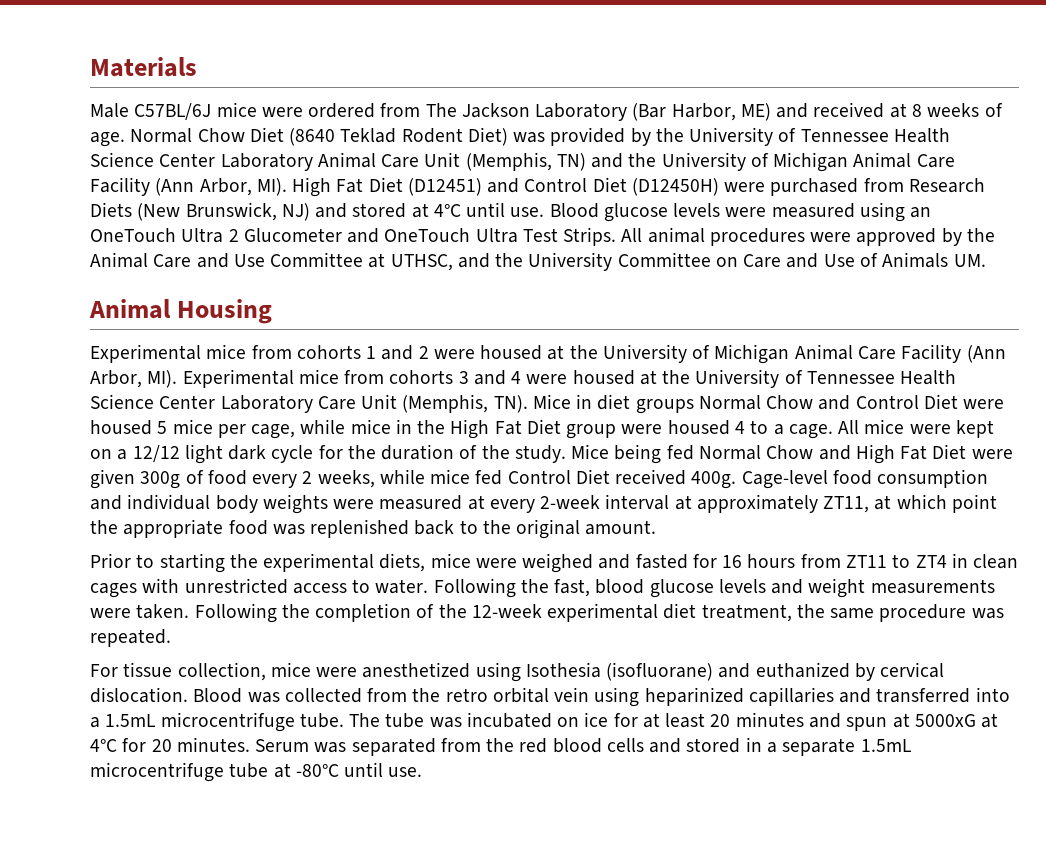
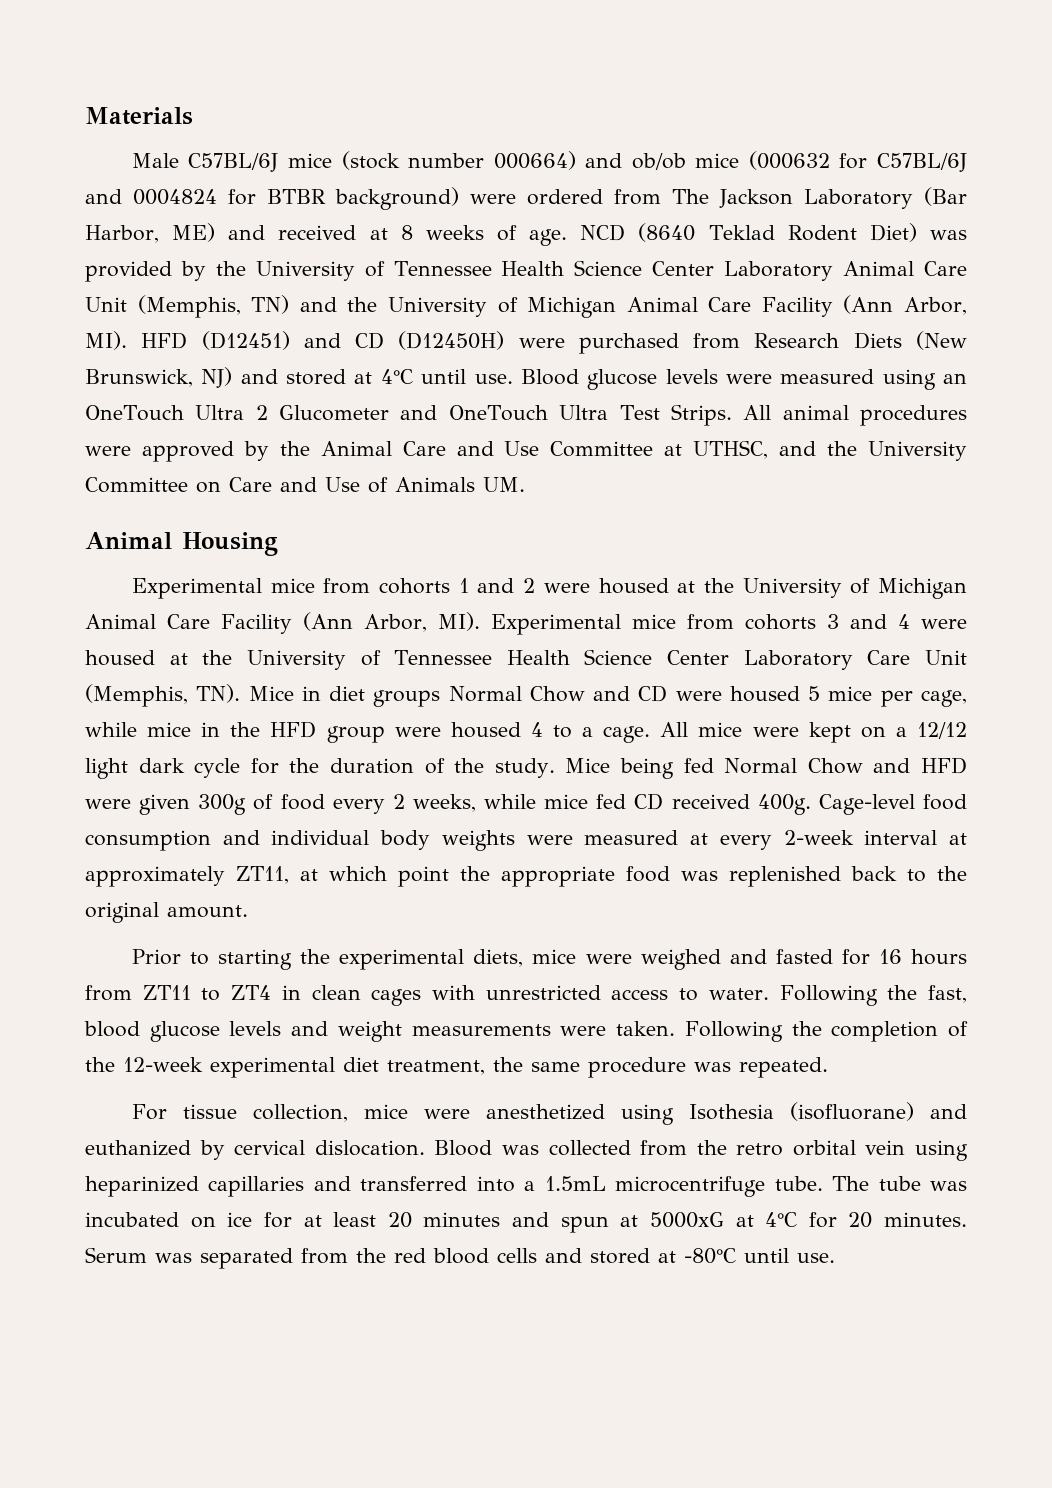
- Male C57BL/6J mice were ordered from The Jackson Laboratory (Bar Harbor, ME) and received at 8 weeks of age.
+ Male C57BL/6J mice (stock number 000664) and ob/ob mice (000632 for C57BL/6J and 0004824 for BTBR background) were ordered from The Jackson Laboratory (Bar Harbor, ME) and received at 8 weeks of age.
- Normal Chow Diet (8640 Teklad Rodent Diet) was provided by the University of Tennessee Health Science Center Laboratory Animal Care Unit (Memphis, TN) and the University of Michigan Animal Care Facility (Ann Arbor, MI). High Fat Diet (D12451) and Control Diet (D12450H) were purchased from Research Diets (New Brunswick, NJ) and stored at 4°C until use.
+ NCD (8640 Teklad Rodent Diet) was provided by the University of Tennessee Health Science Center Laboratory Animal Care Unit (Memphis, TN) and the University of Michigan Animal Care Facility (Ann Arbor, MI). HFD (D12451) and CD (D12450H) were purchased from Research Diets (New Brunswick, NJ) and stored at 4°C until use.
- Experimental mice from cohorts 1 and 2 were housed at the University of Michigan Animal Care Facility (Ann Arbor, MI). Experimental mice from cohorts 3 and 4 were housed at the University of Tennessee Health Science Center Laboratory Care Unit (Memphis, TN). Mice in diet groups Normal Chow and Control Diet were housed 5 mice per cage, while mice in the High Fat Diet group were housed 4 to a cage.
+ Experimental mice from cohorts 1 and 2 were housed at the University of Michigan Animal Care Facility (Ann Arbor, MI). Experimental mice from cohorts 3 and 4 were housed at the University of Tennessee Health Science Center Laboratory Care Unit (Memphis, TN). Mice in diet groups Normal Chow and CD were housed 5 mice per cage, while mice in the HFD group were housed 4 to a cage.
- Mice being fed Normal Chow and High Fat Diet were given 300g of food every 2 weeks, while mice fed Control Diet received 400g.
+ Mice being fed Normal Chow and HFD were given 300g of food every 2 weeks, while mice fed CD received 400g.
- Serum was separated from the red blood cells and stored in a separate 1.5mL microcentrifuge tube at -80°C until use.
+ Serum was separated from the red blood cells and stored at -80°C until use.

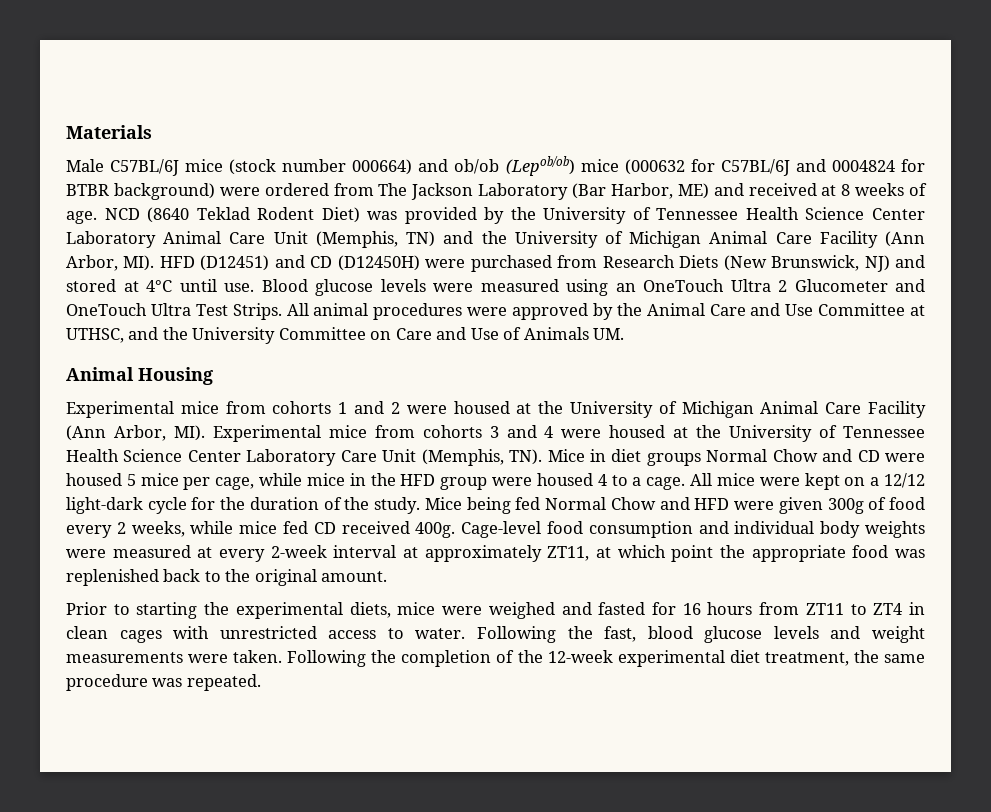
- Male C57BL/6J mice (stock number 000664) and ob/ob mice (000632 for C57BL/6J and 0004824 for BTBR background) were ordered from The Jackson Laboratory (Bar Harbor, ME) and received at 8 weeks of age.
+ Male C57BL/6J mice (stock number 000664) and ob/ob (Lepob/ob) mice (000632 for C57BL/6J and 0004824 for BTBR background) were ordered from The Jackson Laboratory (Bar Harbor, ME) and received at 8 weeks of age.
- All mice were kept on a 12/12 light dark cycle for the duration of the study.
+ All mice were kept on a 12/12 light-dark cycle for the duration of the study.
- For tissue collection, mice were anesthetized using Isothesia (isofluorane) and euthanized by cervical dislocation. Blood was collected from the retro orbital vein using heparinized capillaries and transferred into a 1.5mL microcentrifuge tube. The tube was incubated on ice for at least 20 minutes and spun at 5000xG at 4°C for 20 minutes. Serum was separated from the red blood cells and stored at -80°C until use.

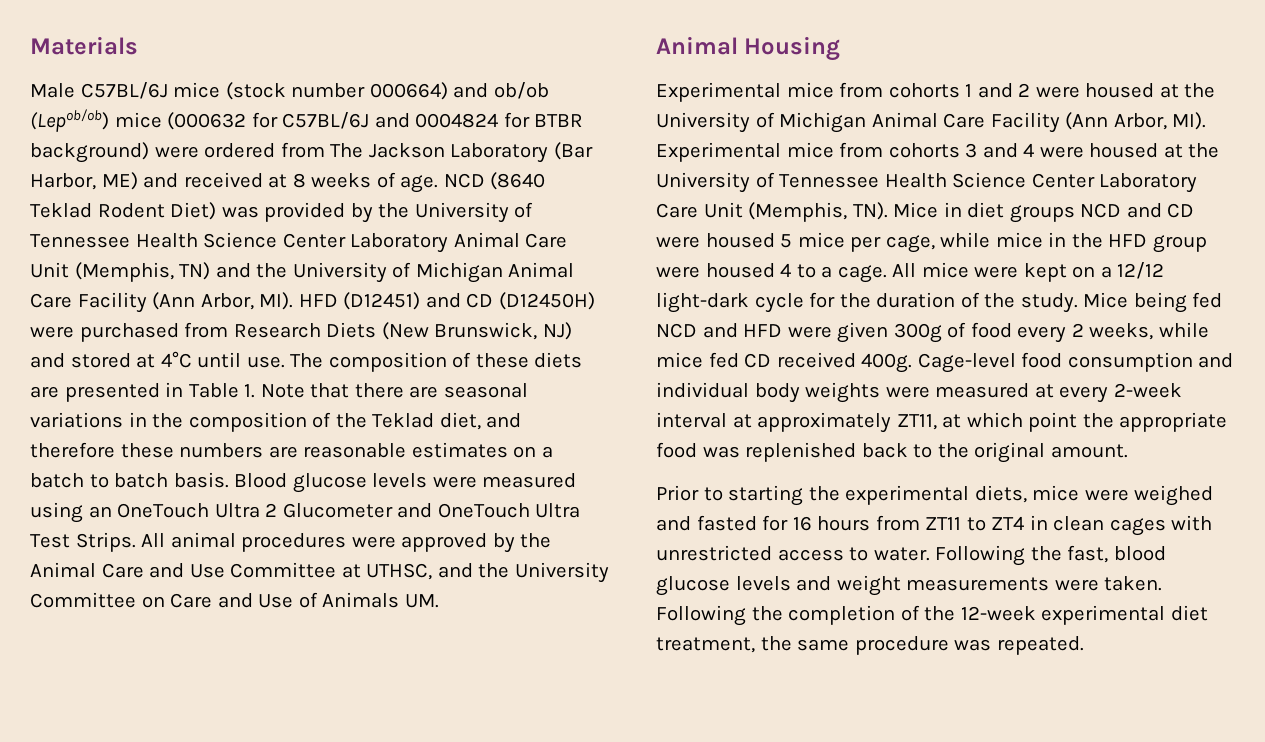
+ The composition of these diets are presented in Table 1. Note that there are seasonal variations in the composition of the Teklad diet, and therefore these numbers are reasonable estimates on a batch to batch basis.
- Experimental mice from cohorts 1 and 2 were housed at the University of Michigan Animal Care Facility (Ann Arbor, MI). Experimental mice from cohorts 3 and 4 were housed at the University of Tennessee Health Science Center Laboratory Care Unit (Memphis, TN). Mice in diet groups Normal Chow and CD were housed 5 mice per cage, while mice in the HFD group were housed 4 to a cage.
+ Experimental mice from cohorts 1 and 2 were housed at the University of Michigan Animal Care Facility (Ann Arbor, MI). Experimental mice from cohorts 3 and 4 were housed at the University of Tennessee Health Science Center Laboratory Care Unit (Memphis, TN). Mice in diet groups NCD and CD were housed 5 mice per cage, while mice in the HFD group were housed 4 to a cage.
- Mice being fed Normal Chow and HFD were given 300g of food every 2 weeks, while mice fed CD received 400g.
+ Mice being fed NCD and HFD were given 300g of food every 2 weeks, while mice fed CD received 400g.

